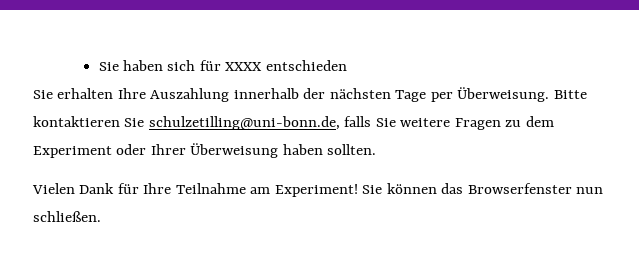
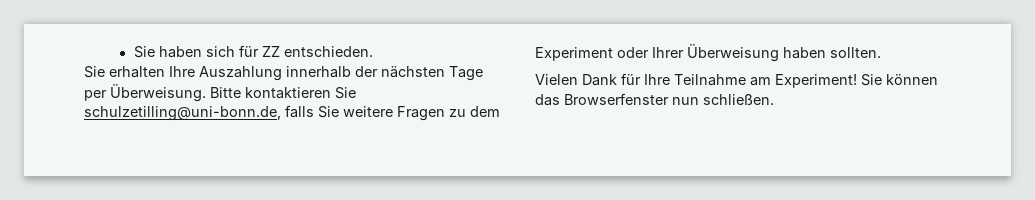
- Sie haben sich für XXXX entschieden
+ Sie haben sich für ZZ entschieden.

